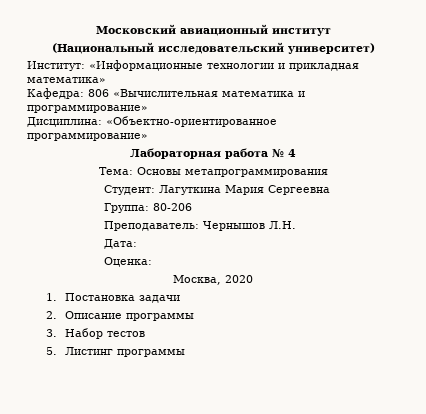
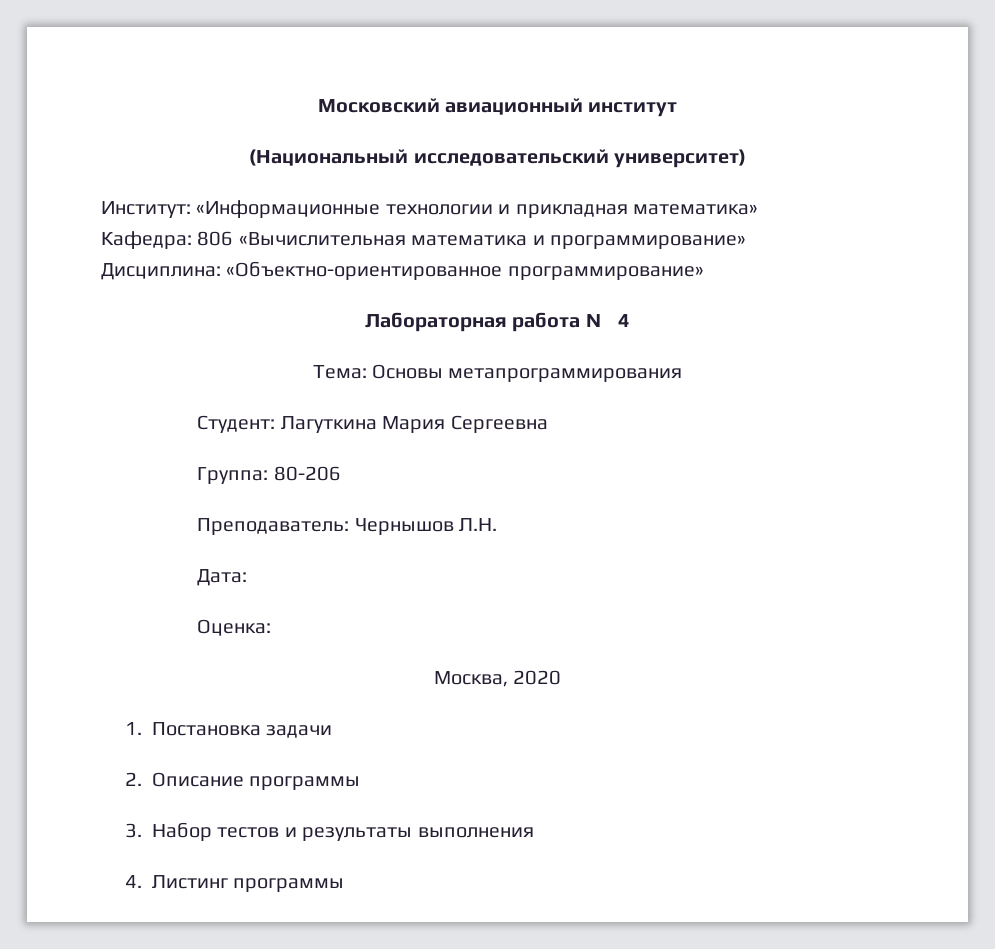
- 3. Набор тестов
- 5. Листинг программы
+ 3. Набор тестов и результаты выполнения
+ 4. Листинг программы

